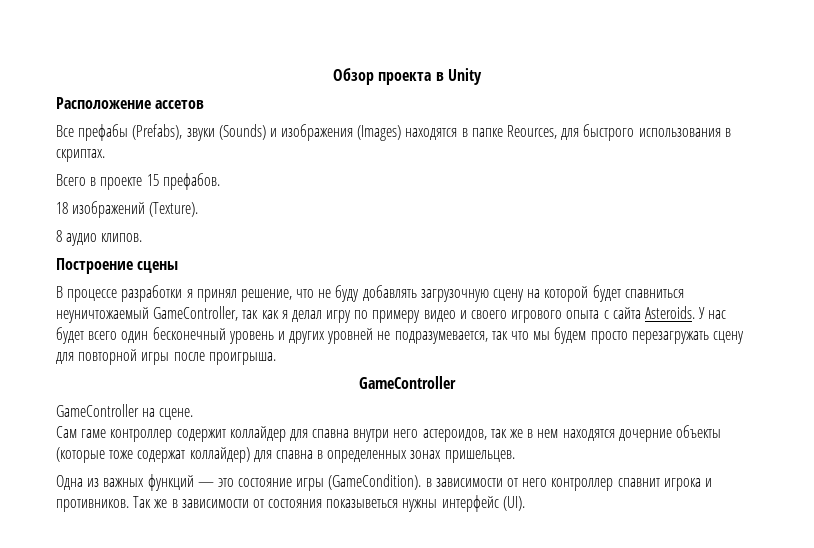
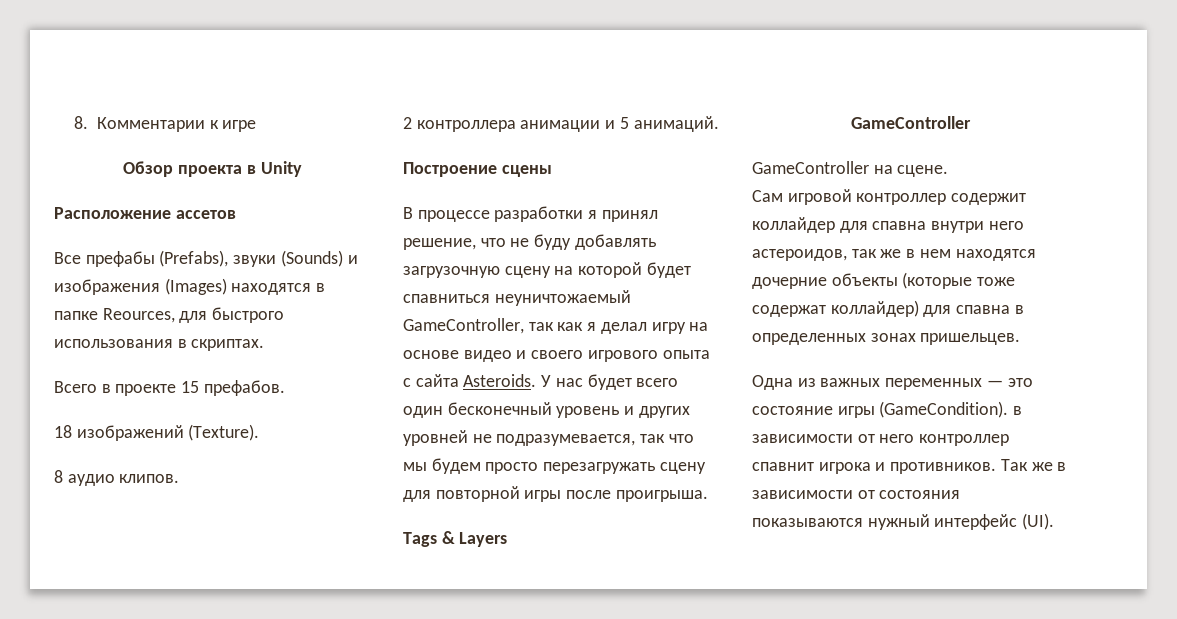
+ 8. Комментарии к игре
+ 2 контроллера анимации и 5 анимаций.
- В процессе разработки я принял решение, что не буду добавлять загрузочную сцену на которой будет спавниться неуничтожаемый GameController, так как я делал игру по примеру видео и своего игрового опыта с сайта Asteroids.
+ В процессе разработки я принял решение, что не буду добавлять загрузочную сцену на которой будет спавниться неуничтожаемый GameController, так как я делал игру на основе видео и своего игрового опыта с сайта Asteroids.
+ Tags & Layers
- Сам гаме контроллер содержит коллайдер для спавна внутри него астероидов, так же в нем находятся дочерние объекты (которые тоже содержат коллайдер) для спавна в определенных зонах пришельцев.
+ Сам игровой контроллер содержит коллайдер для спавна внутри него астероидов, так же в нем находятся дочерние объекты (которые тоже содержат коллайдер) для спавна в определенных зонах пришельцев.
- Одна из важных функций — это состояние игры (GameCondition). в зависимости от него контроллер спавнит игрока и противников.
+ Одна из важных переменных — это состояние игры (GameCondition). в зависимости от него контроллер спавнит игрока и противников.
- Так же в зависимости от состояния показыветься нужны интерфейс (UI).
+ Так же в зависимости от состояния показываются нужный интерфейс (UI).

